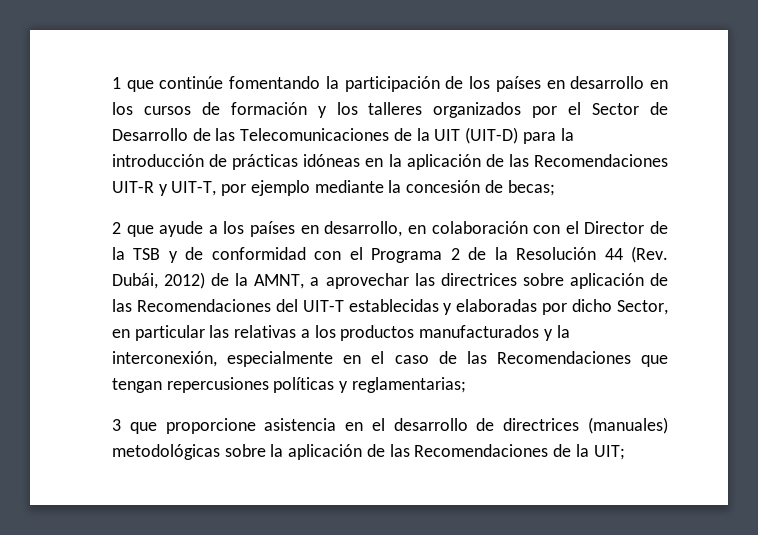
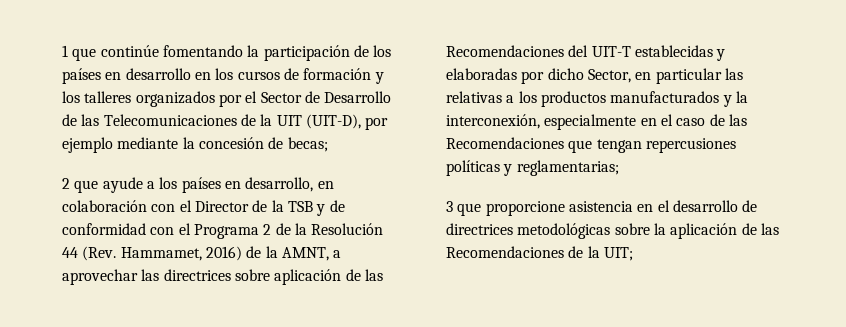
- 1 que continúe fomentando la participación de los países en desarrollo en los cursos de formación y los talleres organizados por el Sector de Desarrollo de las Telecomunicaciones de la UIT (UIT-D) para la introducción de prácticas idóneas en la aplicación de las Recomendaciones UIT-R y UIT-T, por ejemplo mediante la concesión de becas;
+ 1 que continúe fomentando la participación de los países en desarrollo en los cursos de formación y los talleres organizados por el Sector de Desarrollo de las Telecomunicaciones de la UIT (UIT-D), por ejemplo mediante la concesión de becas;
- 2 que ayude a los países en desarrollo, en colaboración con el Director de la TSB y de conformidad con el Programa 2 de la Resolución 44 (Rev. Dubái, 2012) de la AMNT, a aprovechar las directrices sobre aplicación de las Recomendaciones del UIT-T establecidas y elaboradas por dicho Sector, en particular las relativas a los productos manufacturados y la interconexión, especialmente en el caso de las Recomendaciones que tengan repercusiones políticas y reglamentarias;
+ 2 que ayude a los países en desarrollo, en colaboración con el Director de la TSB y de conformidad con el Programa 2 de la Resolución 44 (Rev. Hammamet, 2016) de la AMNT, a aprovechar las directrices sobre aplicación de las Recomendaciones del UIT-T establecidas y elaboradas por dicho Sector, en particular las relativas a los productos manufacturados y la interconexión, especialmente en el caso de las Recomendaciones que tengan repercusiones políticas y reglamentarias;
- 3 que proporcione asistencia en el desarrollo de directrices (manuales) metodológicas sobre la aplicación de las Recomendaciones de la UIT;
+ 3 que proporcione asistencia en el desarrollo de directrices metodológicas sobre la aplicación de las Recomendaciones de la UIT;

